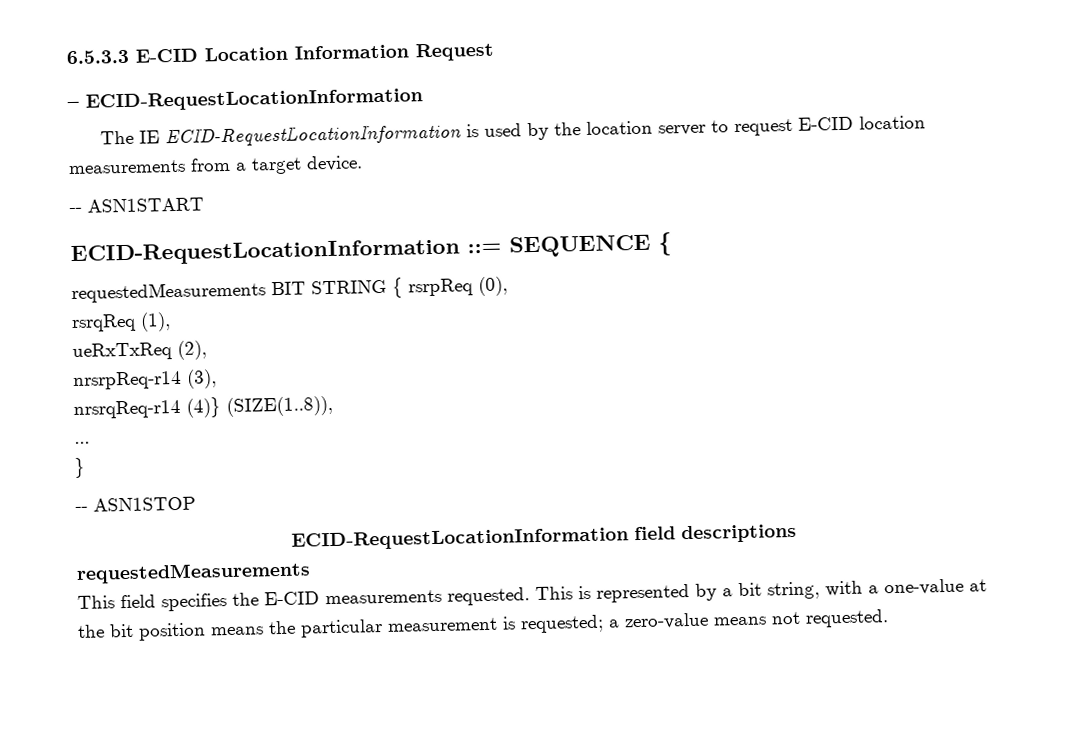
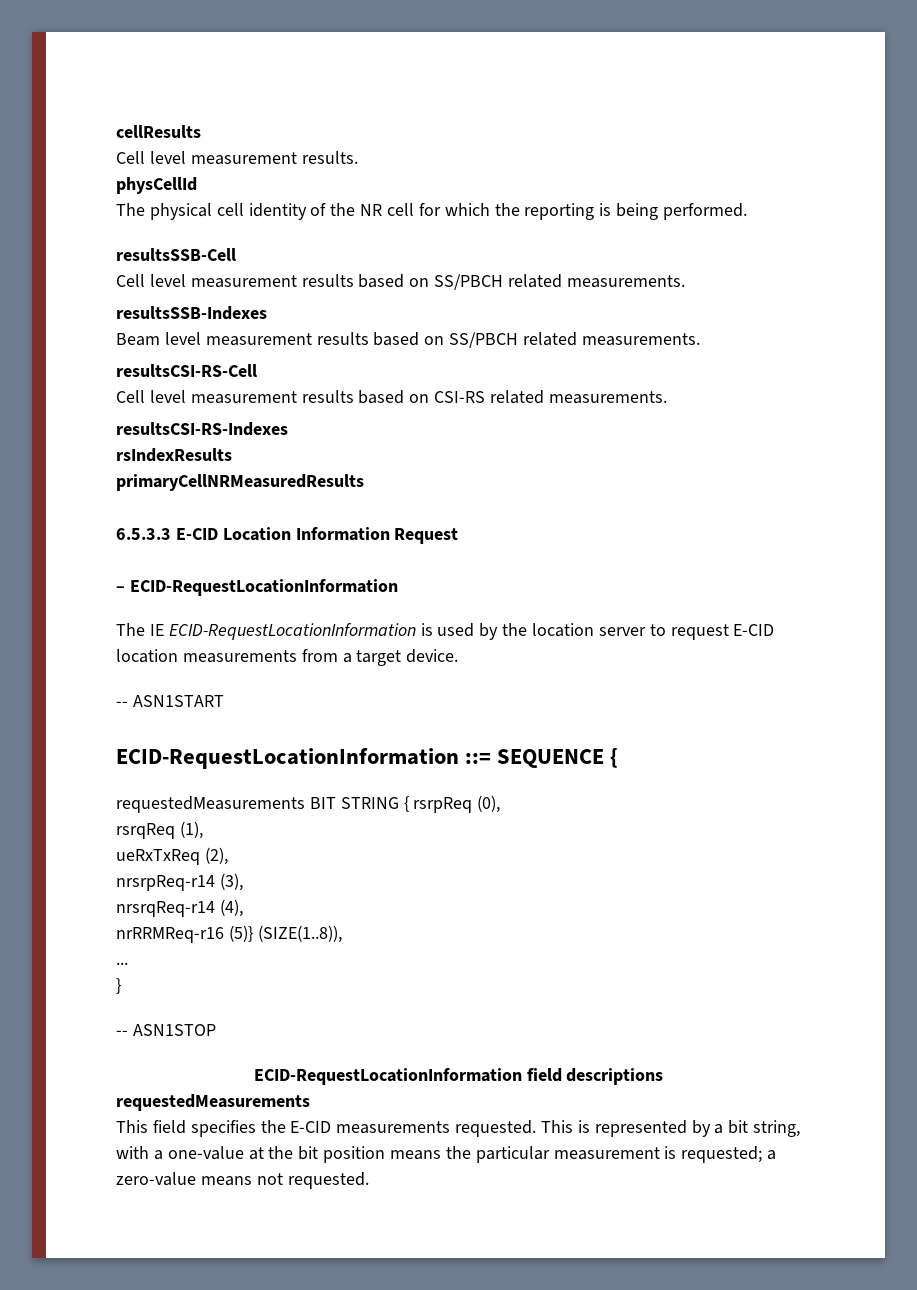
+ cellResults
+ Cell level measurement results.
+ physCellId
+ The physical cell identity of the NR cell for which the reporting is being performed.
+ resultsSSB-Cell
+ Cell level measurement results based on SS/PBCH related measurements.
+ resultsSSB-Indexes
+ Beam level measurement results based on SS/PBCH related measurements.
+ resultsCSI-RS-Cell
+ Cell level measurement results based on CSI-RS related measurements.
+ resultsCSI-RS-Indexes
+ rsIndexResults
+ primaryCellNRMeasuredResults
- nrsrqReq-r14 (4)} (SIZE(1..8)),
+ nrsrqReq-r14 (4),
+ nrRRMReq-r16 (5)} (SIZE(1..8)),

